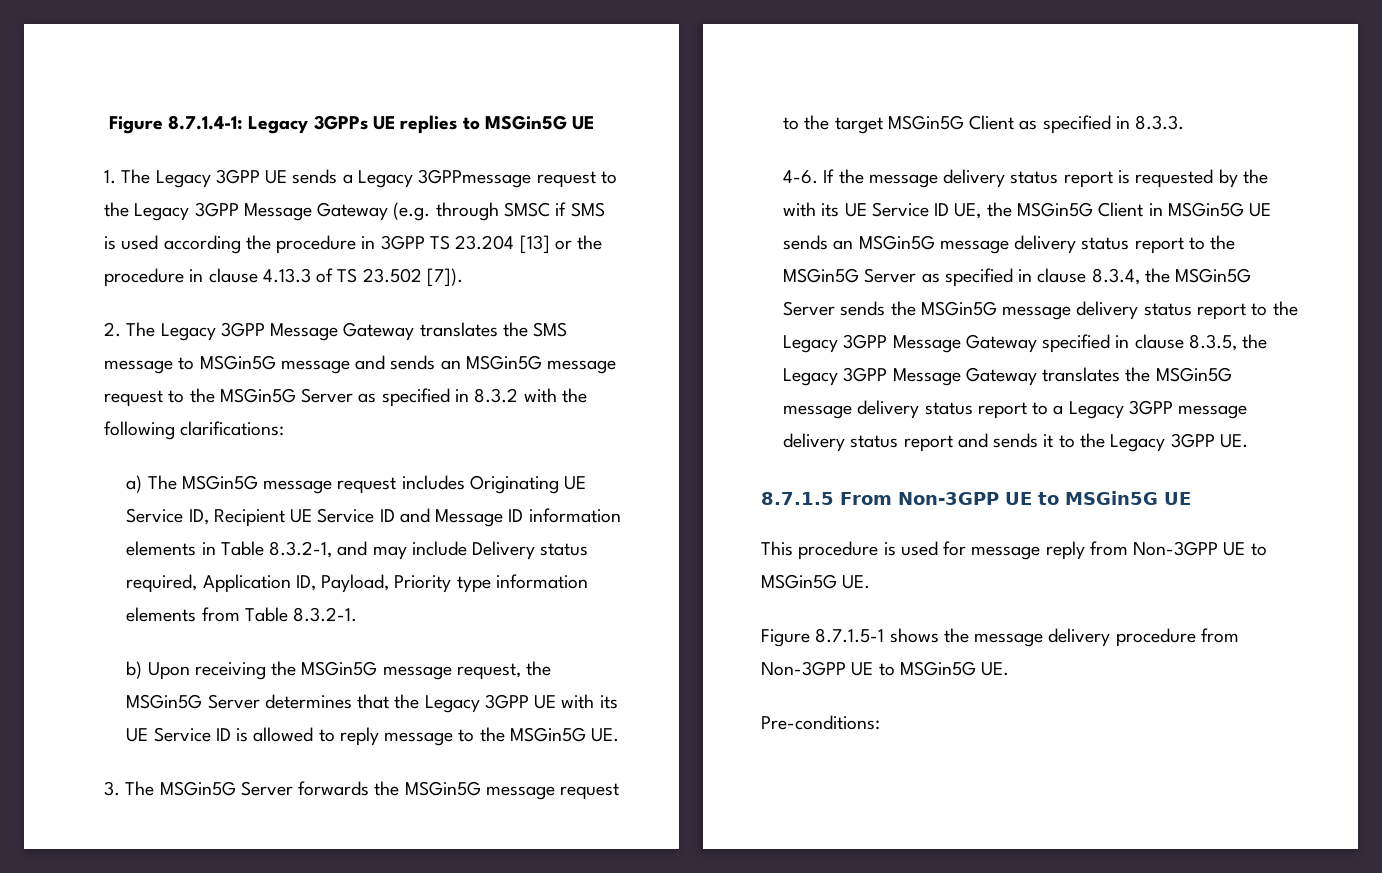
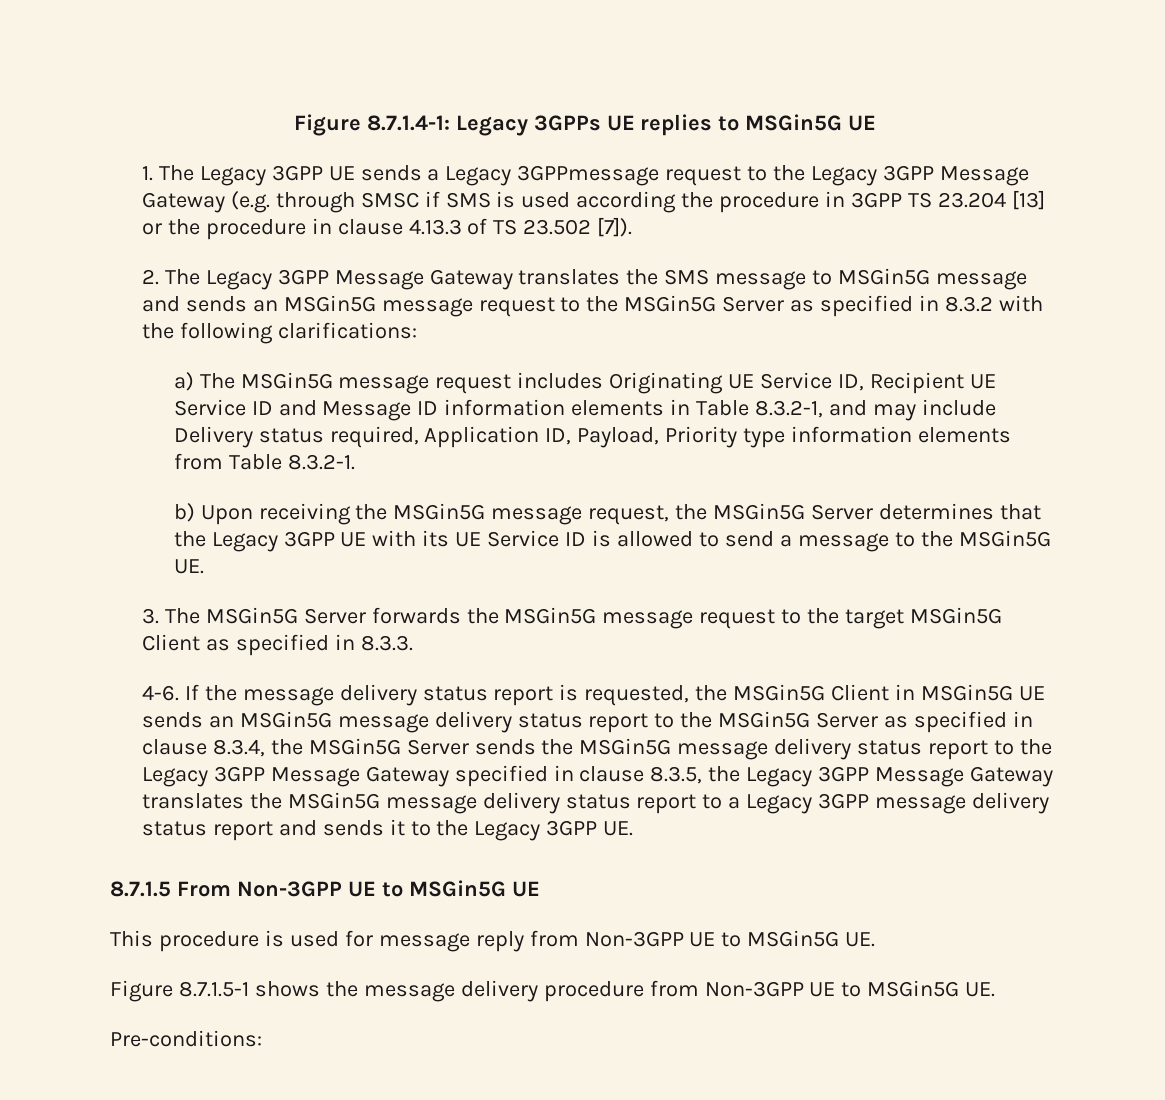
- b) Upon receiving the MSGin5G message request, the MSGin5G Server determines that the Legacy 3GPP UE with its UE Service ID is allowed to reply message to the MSGin5G UE.
+ b) Upon receiving the MSGin5G message request, the MSGin5G Server determines that the Legacy 3GPP UE with its UE Service ID is allowed to send a message to the MSGin5G UE.
- If the message delivery status report is requested by the with its UE Service ID UE, the MSGin5G Client in MSGin5G UE sends an MSGin5G message delivery status report to the MSGin5G Server as specified in clause 8.3.4, the MSGin5G Server sends the MSGin5G message delivery status report to the Legacy 3GPP Message Gateway specified in clause 8.3.5, the Legacy 3GPP Message Gateway translates the MSGin5G message delivery status report to a Legacy 3GPP message delivery status report and sends it to the Legacy 3GPP UE.
+ If the message delivery status report is requested, the MSGin5G Client in MSGin5G UE sends an MSGin5G message delivery status report to the MSGin5G Server as specified in clause 8.3.4, the MSGin5G Server sends the MSGin5G message delivery status report to the Legacy 3GPP Message Gateway specified in clause 8.3.5, the Legacy 3GPP Message Gateway translates the MSGin5G message delivery status report to a Legacy 3GPP message delivery status report and sends it to the Legacy 3GPP UE.

